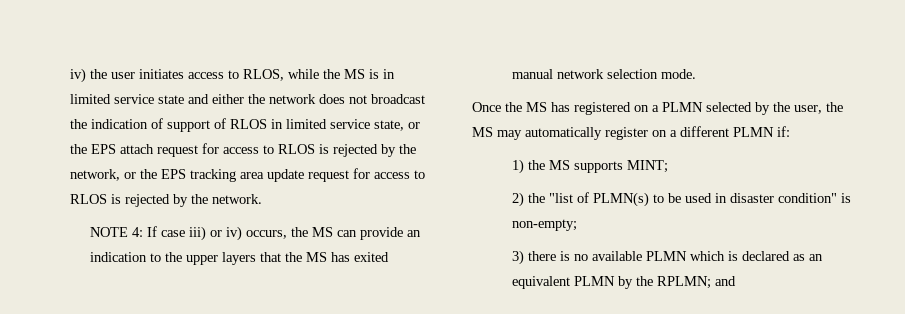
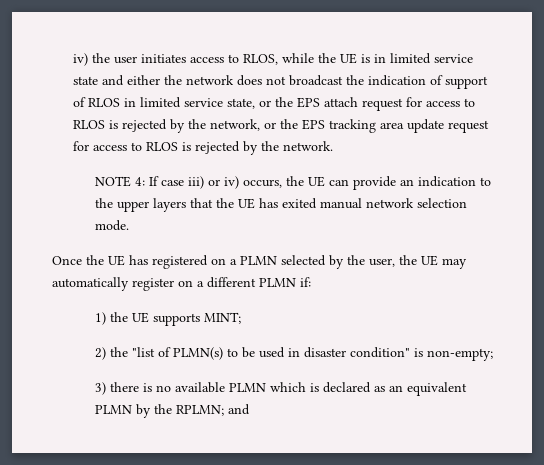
- iv) the user initiates access to RLOS, while the MS is in limited service state and either the network does not broadcast the indication of support of RLOS in limited service state, or the EPS attach request for access to RLOS is rejected by the network, or the EPS tracking area update request for access to RLOS is rejected by the network.
+ iv) the user initiates access to RLOS, while the UE is in limited service state and either the network does not broadcast the indication of support of RLOS in limited service state, or the EPS attach request for access to RLOS is rejected by the network, or the EPS tracking area update request for access to RLOS is rejected by the network.
- NOTE 4: If case iii) or iv) occurs, the MS can provide an indication to the upper layers that the MS has exited manual network selection mode.
+ NOTE 4: If case iii) or iv) occurs, the UE can provide an indication to the upper layers that the UE has exited manual network selection mode.
- Once the MS has registered on a PLMN selected by the user, the MS may automatically register on a different PLMN if:
+ Once the UE has registered on a PLMN selected by the user, the UE may automatically register on a different PLMN if:
- 1) the MS supports MINT;
+ 1) the UE supports MINT;

